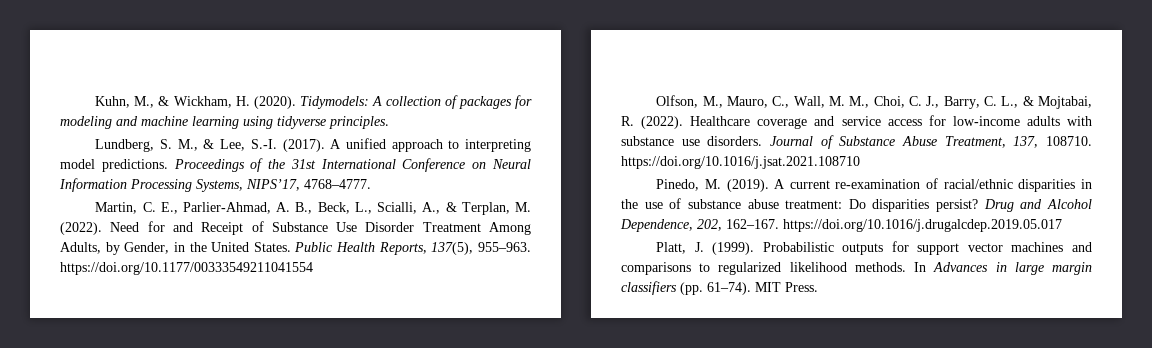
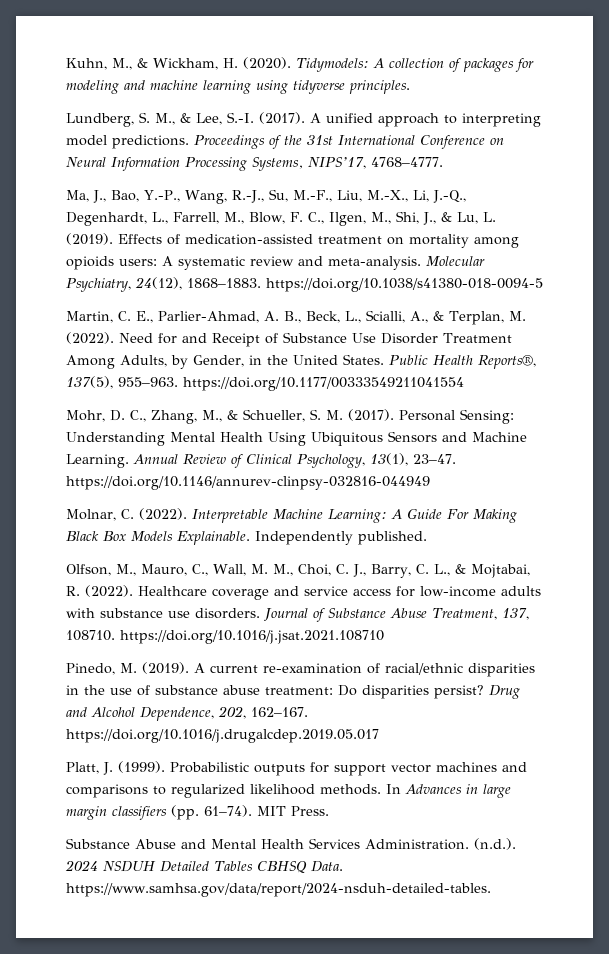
+ Ma, J., Bao, Y.-P., Wang, R.-J., Su, M.-F., Liu, M.-X., Li, J.-Q., Degenhardt, L., Farrell, M., Blow, F. C., Ilgen, M., Shi, J., & Lu, L. (2019). Effects of medication-assisted treatment on mortality among opioids users: A systematic review and meta-analysis. Molecular Psychiatry, 24(12), 1868–1883. https://doi.org/10.1038/s41380-018-0094-5
- Public Health Reports, 137(5), 955–963. https://doi.org/10.1177/00333549211041554
+ Public Health Reports®, 137(5), 955–963. https://doi.org/10.1177/00333549211041554
+ Mohr, D. C., Zhang, M., & Schueller, S. M. (2017). Personal Sensing: Understanding Mental Health Using Ubiquitous Sensors and Machine Learning. Annual Review of Clinical Psychology, 13(1), 23–47. https://doi.org/10.1146/annurev-clinpsy-032816-044949
+ Molnar, C. (2022). Interpretable Machine Learning: A Guide For Making Black Box Models Explainable. Independently published.
+ Substance Abuse and Mental Health Services Administration. (n.d.). 2024 NSDUH Detailed Tables CBHSQ Data. https://www.samhsa.gov/data/report/2024-nsduh-detailed-tables.

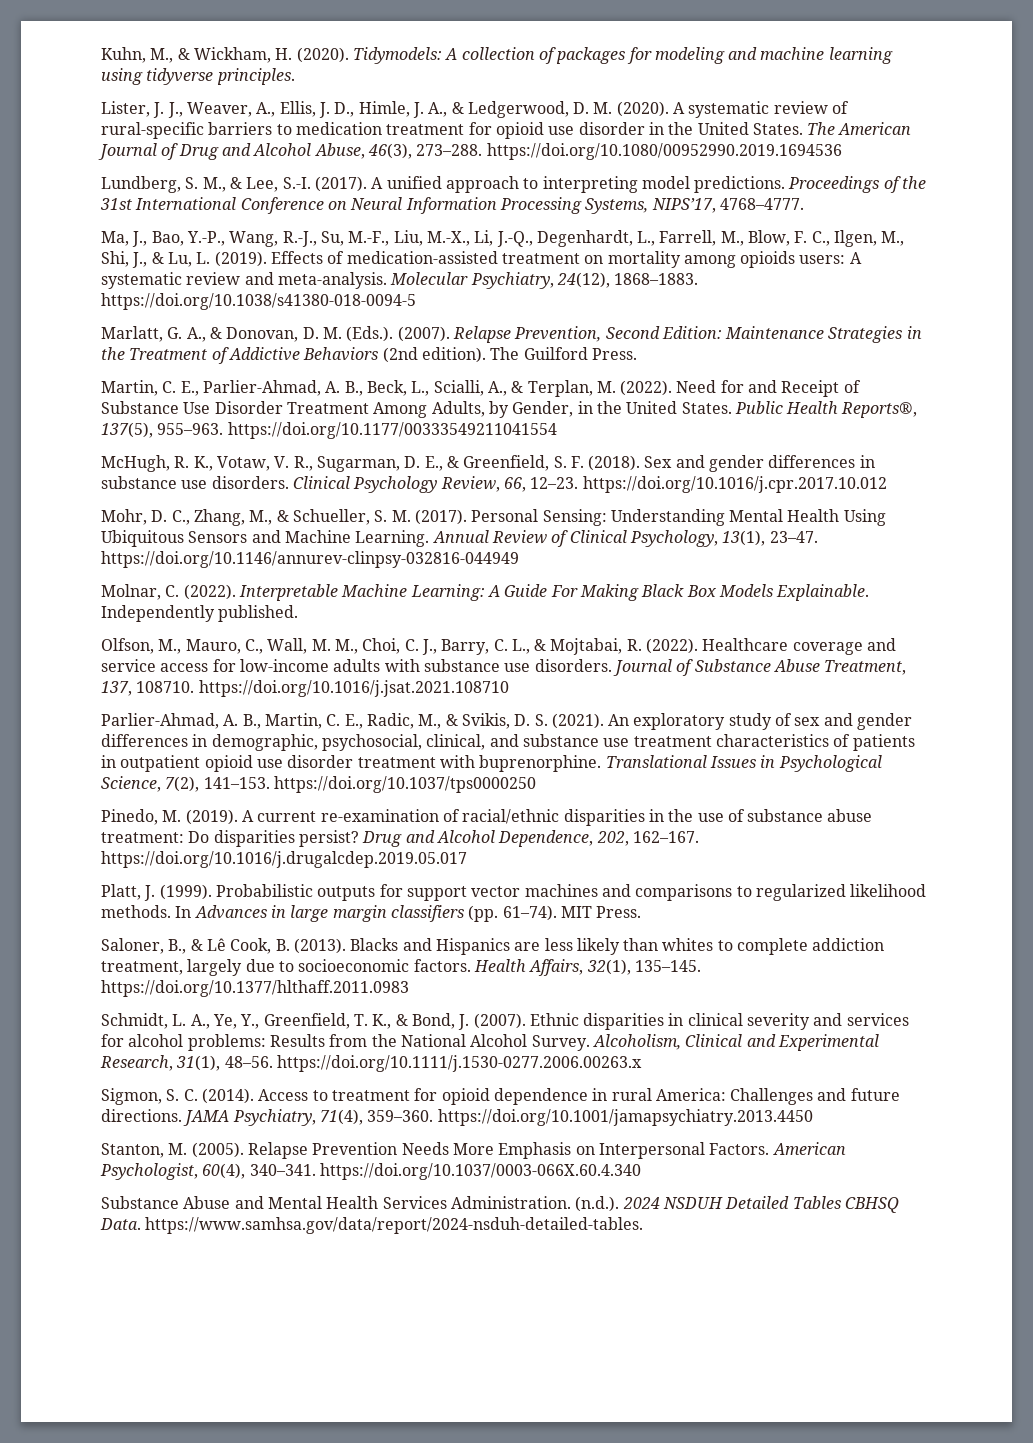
+ Lister, J. J., Weaver, A., Ellis, J. D., Himle, J. A., & Ledgerwood, D. M. (2020). A systematic review of rural-specific barriers to medication treatment for opioid use disorder in the United States. The American Journal of Drug and Alcohol Abuse, 46(3), 273–288. https://doi.org/10.1080/00952990.2019.1694536
+ Marlatt, G. A., & Donovan, D. M. (Eds.). (2007). Relapse Prevention, Second Edition: Maintenance Strategies in the Treatment of Addictive Behaviors (2nd edition). The Guilford Press.
+ McHugh, R. K., Votaw, V. R., Sugarman, D. E., & Greenfield, S. F. (2018). Sex and gender differences in substance use disorders. Clinical Psychology Review, 66, 12–23. https://doi.org/10.1016/j.cpr.2017.10.012
+ Parlier-Ahmad, A. B., Martin, C. E., Radic, M., & Svikis, D. S. (2021). An exploratory study of sex and gender differences in demographic, psychosocial, clinical, and substance use treatment characteristics of patients in outpatient opioid use disorder treatment with buprenorphine. Translational Issues in Psychological Science, 7(2), 141–153. https://doi.org/10.1037/tps0000250
+ Saloner, B., & Lê Cook, B. (2013). Blacks and Hispanics are less likely than whites to complete addiction treatment, largely due to socioeconomic factors. Health Affairs, 32(1), 135–145. https://doi.org/10.1377/hlthaff.2011.0983
+ Schmidt, L. A., Ye, Y., Greenfield, T. K., & Bond, J. (2007). Ethnic disparities in clinical severity and services for alcohol problems: Results from the National Alcohol Survey. Alcoholism, Clinical and Experimental Research, 31(1), 48–56. https://doi.org/10.1111/j.1530-0277.2006.00263.x
+ Sigmon, S. C. (2014). Access to treatment for opioid dependence in rural America: Challenges and future directions. JAMA Psychiatry, 71(4), 359–360. https://doi.org/10.1001/jamapsychiatry.2013.4450
+ Stanton, M. (2005). Relapse Prevention Needs More Emphasis on Interpersonal Factors. American Psychologist, 60(4), 340–341. https://doi.org/10.1037/0003-066X.60.4.340

